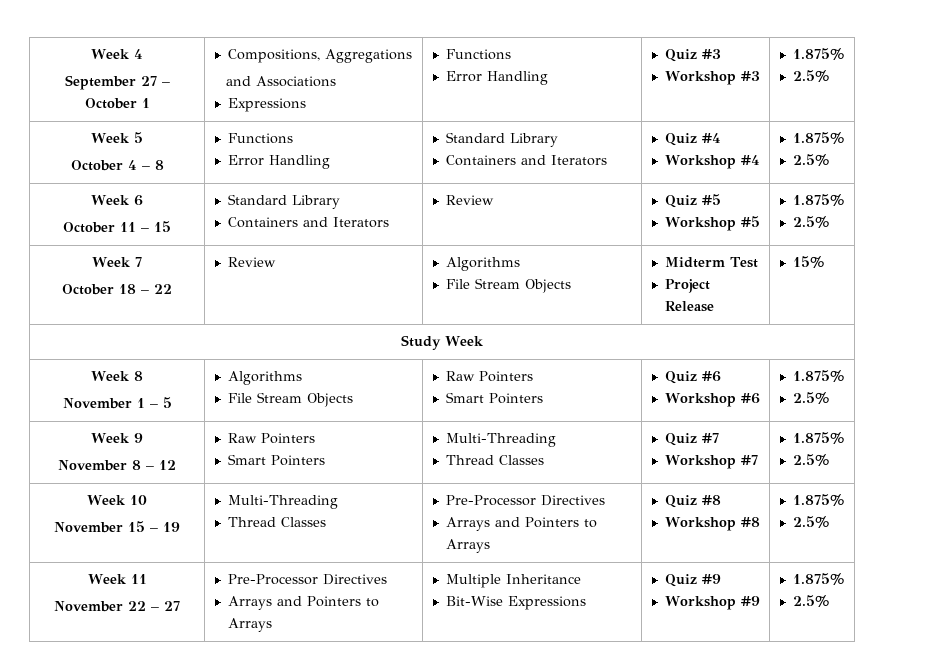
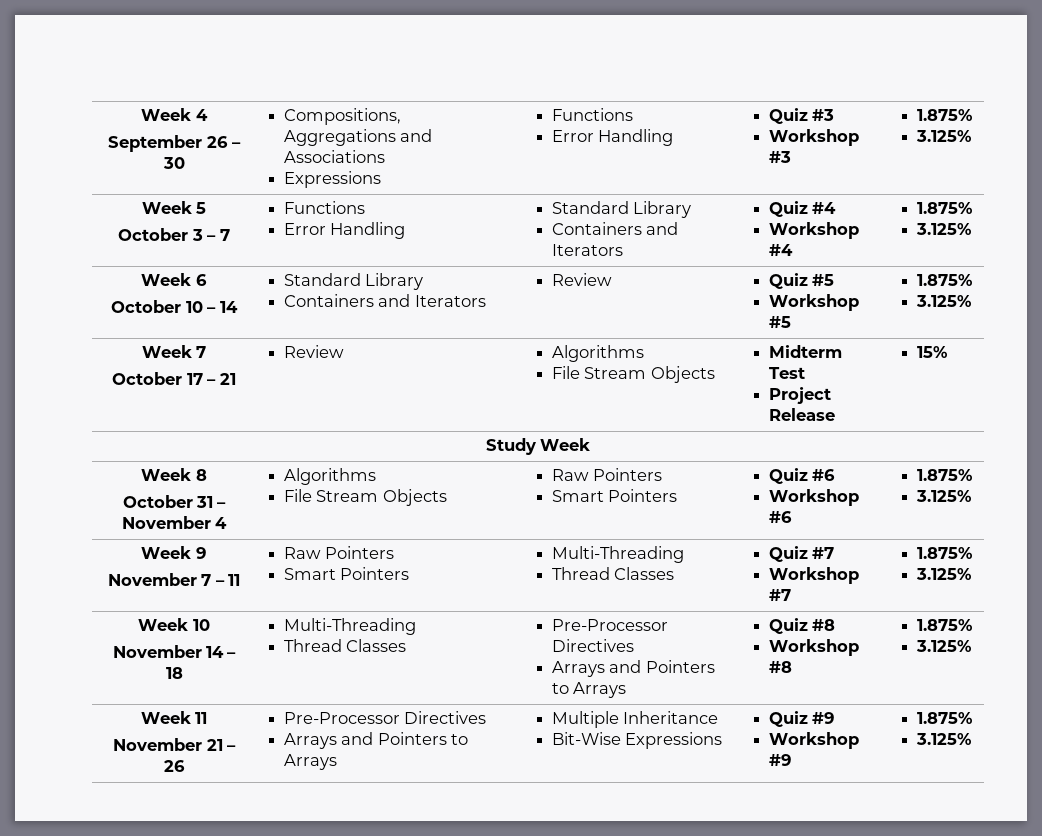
  Week 4
- September 27 – October 1 | Compositions, Aggregations
- and Associations
+ September 26 – 30 | Compositions, Aggregations and Associations
  Expressions | Functions
  Error Handling | Quiz #3
  Workshop #3 | 1.875%
- 2.5%
+ 3.125%
  Week 5
- October 4 – 8 | Functions
+ October 3 – 7 | Functions
  Error Handling | Standard Library
  Containers and Iterators | Quiz #4
  Workshop #4 | 1.875%
- 2.5%
+ 3.125%
  Week 6
- October 11 – 15 | Standard Library
+ October 10 – 14 | Standard Library
  Containers and Iterators | Review | Quiz #5
  Workshop #5 | 1.875%
- 2.5%
+ 3.125%
  Week 7
- October 18 – 22 | Review | Algorithms
+ October 17 – 21 | Review | Algorithms
  Week 8
- November 1 – 5 | Algorithms
+ October 31 – November 4 | Algorithms
  File Stream Objects | Raw Pointers
  Smart Pointers | Quiz #6
  Workshop #6 | 1.875%
- 2.5%
+ 3.125%
  Week 9
- November 8 – 12 | Raw Pointers
+ November 7 – 11 | Raw Pointers
  Smart Pointers | Multi-Threading
  Thread Classes | Quiz #7
  Workshop #7 | 1.875%
- 2.5%
+ 3.125%
  Week 10
- November 15 – 19 | Multi-Threading
+ November 14 – 18 | Multi-Threading
  Thread Classes | Pre-Processor Directives
  Arrays and Pointers to Arrays | Quiz #8
  Workshop #8 | 1.875%
- 2.5%
+ 3.125%
  Week 11
- November 22 – 27 | Pre-Processor Directives
+ November 21 – 26 | Pre-Processor Directives
  Arrays and Pointers to Arrays | Multiple Inheritance
  Bit-Wise Expressions | Quiz #9
  Workshop #9 | 1.875%
- 2.5%
+ 3.125%

